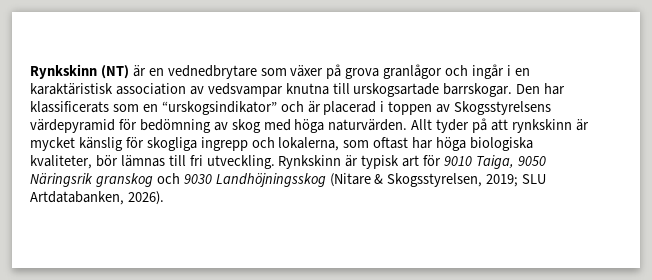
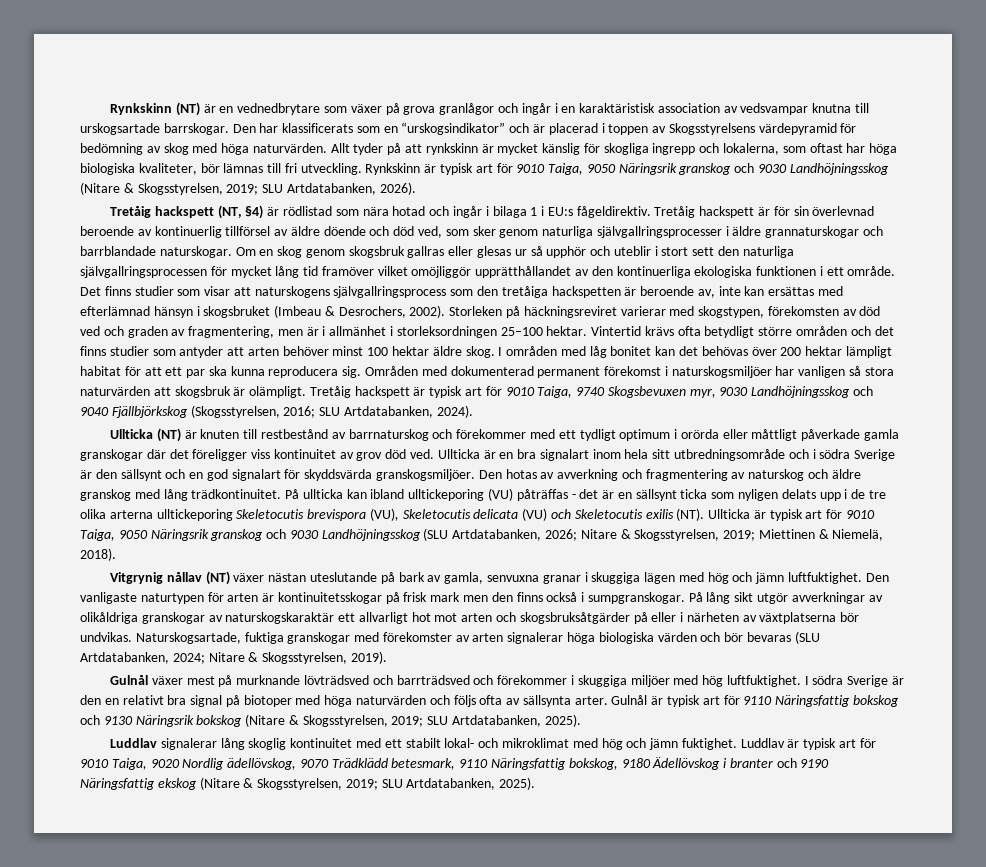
+ Tretåig hackspett (NT, §4) är rödlistad som nära hotad och ingår i bilaga 1 i EU:s fågeldirektiv. Tretåig hackspett är för sin överlevnad beroende av kontinuerlig tillförsel av äldre döende och död ved, som sker genom naturliga självgallringsprocesser i äldre grannaturskogar och barrblandade naturskogar. Om en skog genom skogsbruk gallras eller glesas ur så upphör och uteblir i stort sett den naturliga självgallringsprocessen för mycket lång tid framöver vilket omöjliggör upprätthållandet av den kontinuerliga ekologiska funktionen i ett område. Det finns studier som visar att naturskogens självgallringsprocess som den tretåiga hackspetten är beroende av, inte kan ersättas med efterlämnad hänsyn i skogsbruket (Imbeau & Desrochers, 2002). Storleken på häckningsreviret varierar med skogstypen, förekomsten av död ved och graden av fragmentering, men är i allmänhet i storleksordningen 25–100 hektar. Vintertid krävs ofta betydligt större områden och det finns studier som antyder att arten behöver minst 100 hektar äldre skog. I områden med låg bonitet kan det behövas över 200 hektar lämpligt habitat för att ett par ska kunna reproducera sig. Områden med dokumenterad permanent förekomst i naturskogsmiljöer har vanligen så stora naturvärden att skogsbruk är olämpligt. Tretåig hackspett är typisk art för 9010 Taiga, 9740 Skogsbevuxen myr, 9030 Landhöjningsskog och 9040 Fjällbjörkskog (Skogsstyrelsen, 2016; SLU Artdatabanken, 2024).
+ Ullticka (NT) är knuten till restbestånd av barrnaturskog och förekommer med ett tydligt optimum i orörda eller måttligt påverkade gamla granskogar där det föreligger viss kontinuitet av grov död ved. Ullticka är en bra signalart inom hela sitt utbredningsområde och i södra Sverige är den sällsynt och en god signalart för skyddsvärda granskogsmiljöer. Den hotas av avverkning och fragmentering av naturskog och äldre granskog med lång trädkontinuitet. På ullticka kan ibland ulltickeporing (VU) påträffas - det är en sällsynt ticka som nyligen delats upp i de tre olika arterna ulltickeporing Skeletocutis brevispora (VU), Skeletocutis delicata (VU) och Skeletocutis exilis (NT). Ullticka är typisk art för 9010 Taiga, 9050 Näringsrik granskog och 9030 Landhöjningsskog (SLU Artdatabanken, 2026; Nitare & Skogsstyrelsen, 2019; Miettinen & Niemelä, 2018).
+ Vitgrynig nållav (NT) växer nästan uteslutande på bark av gamla, senvuxna granar i skuggiga lägen med hög och jämn luftfuktighet. Den vanligaste naturtypen för arten är kontinuitetsskogar på frisk mark men den finns också i sumpgranskogar. På lång sikt utgör avverkningar av olikåldriga granskogar av naturskogskaraktär ett allvarligt hot mot arten och skogsbruksåtgärder på eller i närheten av växtplatserna bör undvikas. Naturskogsartade, fuktiga granskogar med förekomster av arten signalerar höga biologiska värden och bör bevaras (SLU Artdatabanken, 2024; Nitare & Skogsstyrelsen, 2019).
+ Gulnål växer mest på murknande lövträdsved och barrträdsved och förekommer i skuggiga miljöer med hög luftfuktighet. I södra Sverige är den en relativt bra signal på biotoper med höga naturvärden och följs ofta av sällsynta arter. Gulnål är typisk art för 9110 Näringsfattig bokskog och 9130 Näringsrik bokskog (Nitare & Skogsstyrelsen, 2019; SLU Artdatabanken, 2025).
+ Luddlav signalerar lång skoglig kontinuitet med ett stabilt lokal- och mikroklimat med hög och jämn fuktighet. Luddlav är typisk art för 9010 Taiga, 9020 Nordlig ädellövskog, 9070 Trädklädd betesmark, 9110 Näringsfattig bokskog, 9180 Ädellövskog i branter och 9190 Näringsfattig ekskog (Nitare & Skogsstyrelsen, 2019; SLU Artdatabanken, 2025).

